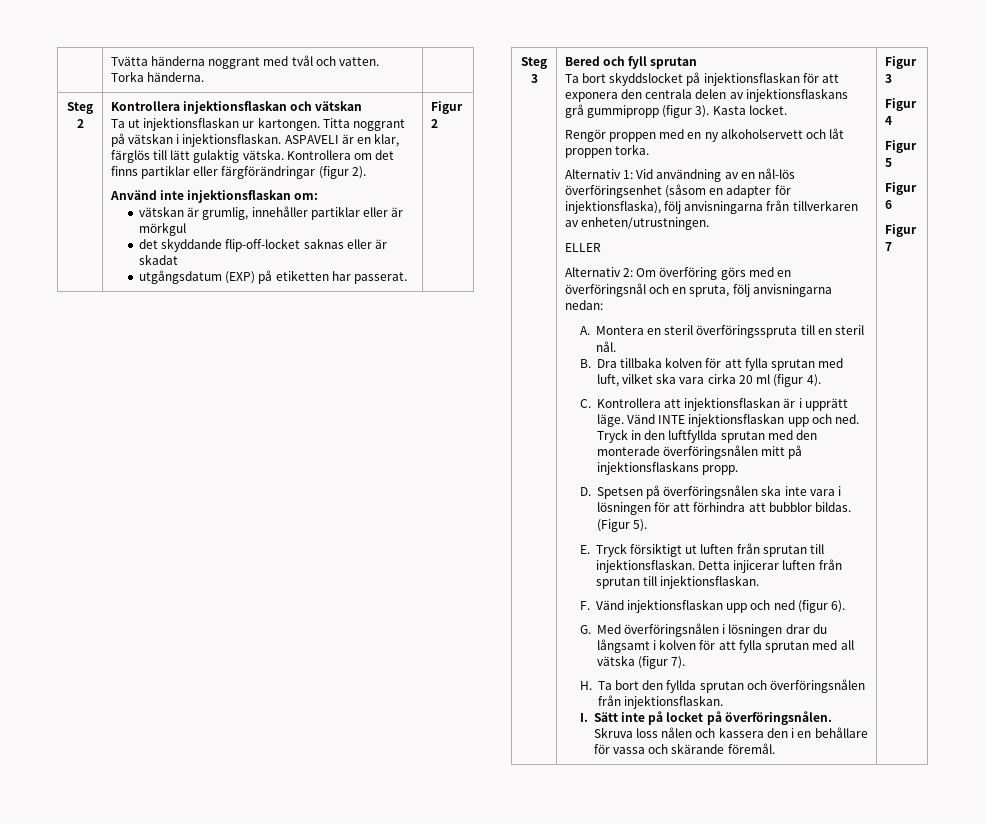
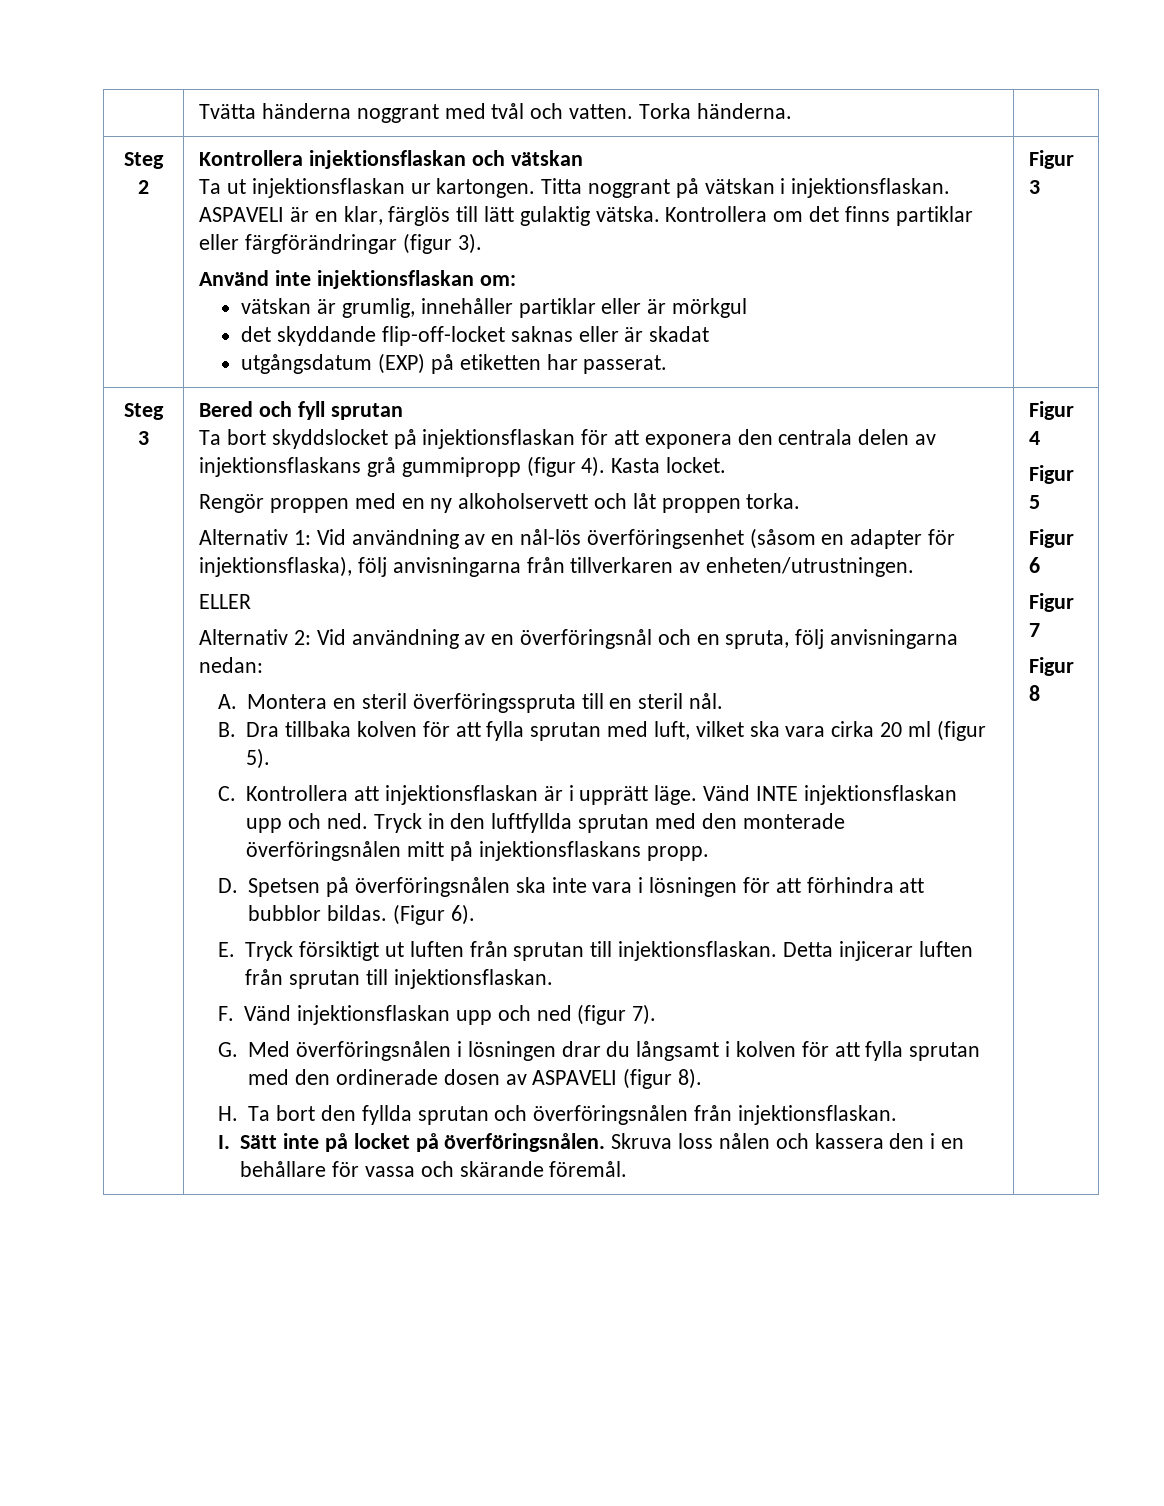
- Kontrollera om det finns partiklar eller färgförändringar (figur 2).
+ Kontrollera om det finns partiklar eller färgförändringar (figur 3).
- Figur 2
+ Figur 3
- Ta bort skyddslocket på injektionsflaskan för att exponera den centrala delen av injektionsflaskans grå gummipropp (figur 3).
+ Ta bort skyddslocket på injektionsflaskan för att exponera den centrala delen av injektionsflaskans grå gummipropp (figur 4).
- Alternativ 2: Om överföring görs med en överföringsnål och en spruta, följ anvisningarna nedan:
+ Alternativ 2: Vid användning av en överföringsnål och en spruta, följ anvisningarna nedan:
- B. Dra tillbaka kolven för att fylla sprutan med luft, vilket ska vara cirka 20 ml (figur 4).
+ B. Dra tillbaka kolven för att fylla sprutan med luft, vilket ska vara cirka 20 ml (figur 5).
- (Figur 5).
+ (Figur 6).
- F. Vänd injektionsflaskan upp och ned (figur 6).
+ F. Vänd injektionsflaskan upp och ned (figur 7).
- G. Med överföringsnålen i lösningen drar du långsamt i kolven för att fylla sprutan med all vätska (figur 7).
+ G. Med överföringsnålen i lösningen drar du långsamt i kolven för att fylla sprutan med den ordinerade dosen av ASPAVELI (figur 8).
- Figur 3
+ Figur 8

